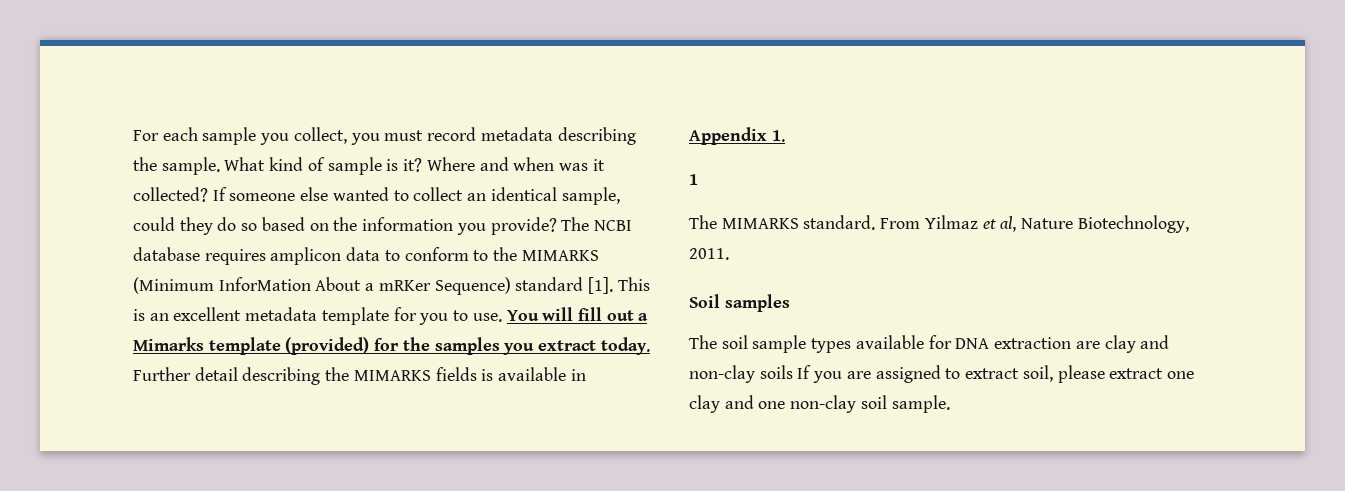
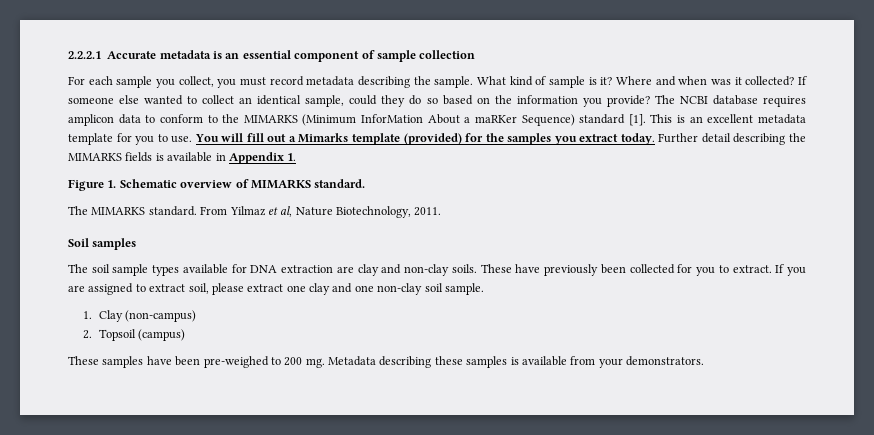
+ 2.2.2.1 Accurate metadata is an essential component of sample collection
- The NCBI database requires amplicon data to conform to the MIMARKS (Minimum InforMation About a mRKer Sequence) standard [1].
+ The NCBI database requires amplicon data to conform to the MIMARKS (Minimum InforMation About a maRKer Sequence) standard [1].
- 1
+ Figure 1. Schematic overview of MIMARKS standard.
- The soil sample types available for DNA extraction are clay and non-clay soils If you are assigned to extract soil, please extract one clay and one non-clay soil sample.
+ The soil sample types available for DNA extraction are clay and non-clay soils. These have previously been collected for you to extract. If you are assigned to extract soil, please extract one clay and one non-clay soil sample.
+ 1. Clay (non-campus)
+ 2. Topsoil (campus)
+ These samples have been pre-weighed to 200 mg. Metadata describing these samples is available from your demonstrators.

